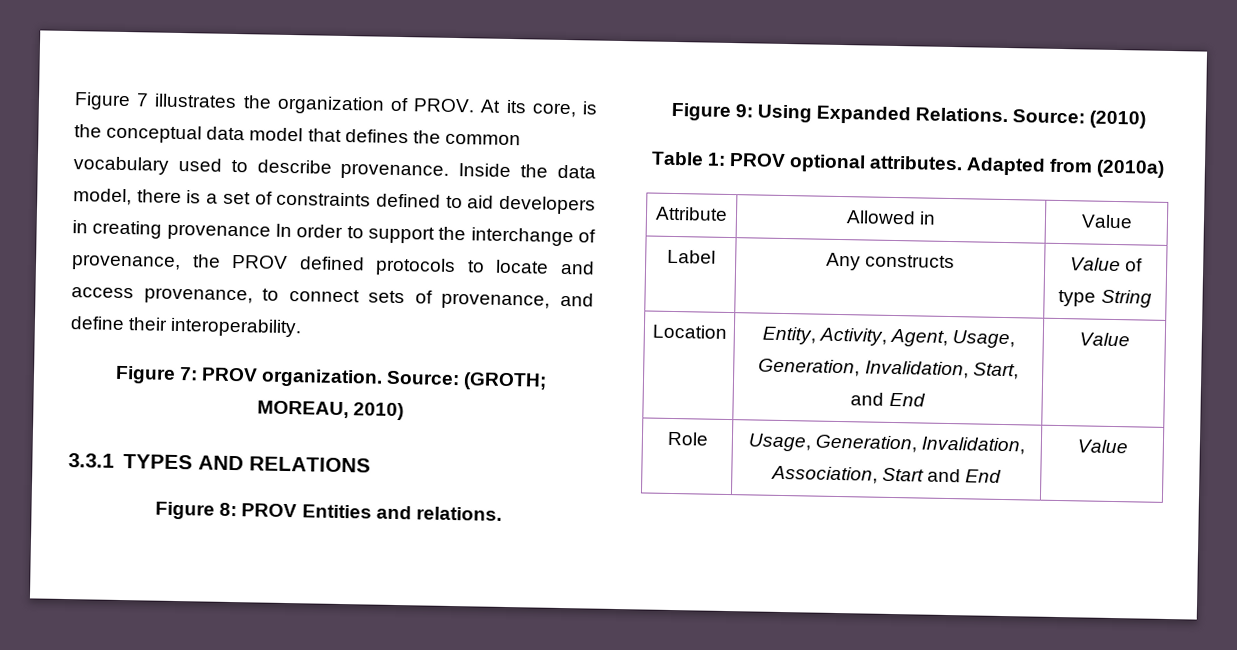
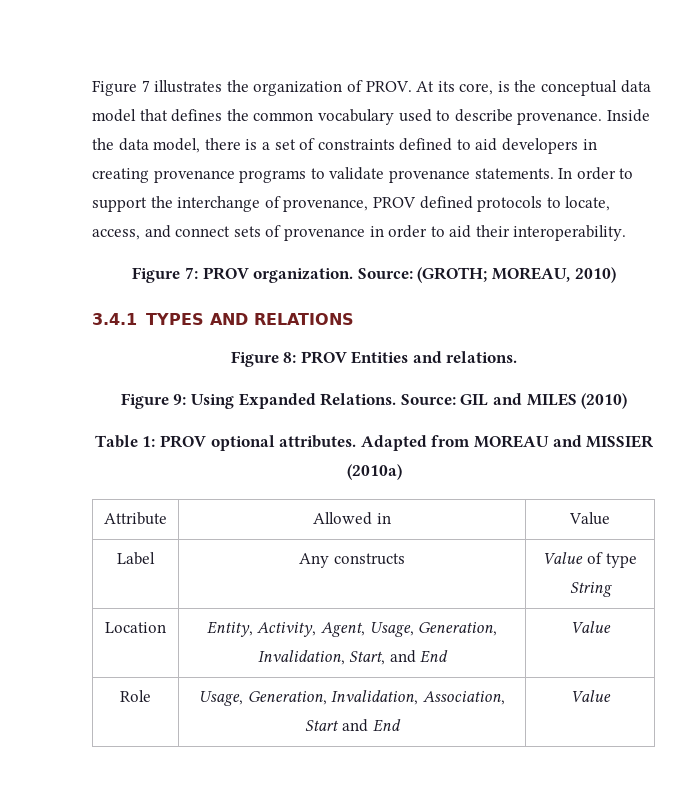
- Inside the data model, there is a set of constraints defined to aid developers in creating provenance In order to support the interchange of provenance, the PROV defined protocols to locate and access provenance, to connect sets of provenance, and define their interoperability.
+ Inside the data model, there is a set of constraints defined to aid developers in creating provenance programs to validate provenance statements. In order to support the interchange of provenance, PROV defined protocols to locate, access, and connect sets of provenance in order to aid their interoperability.
- 3.3.1 TYPES AND RELATIONS
+ 3.4.1 TYPES AND RELATIONS
- Source: (2010)
+ Source: GIL and MILES (2010)
- Adapted from (2010a)
+ Adapted from MOREAU and MISSIER (2010a)

